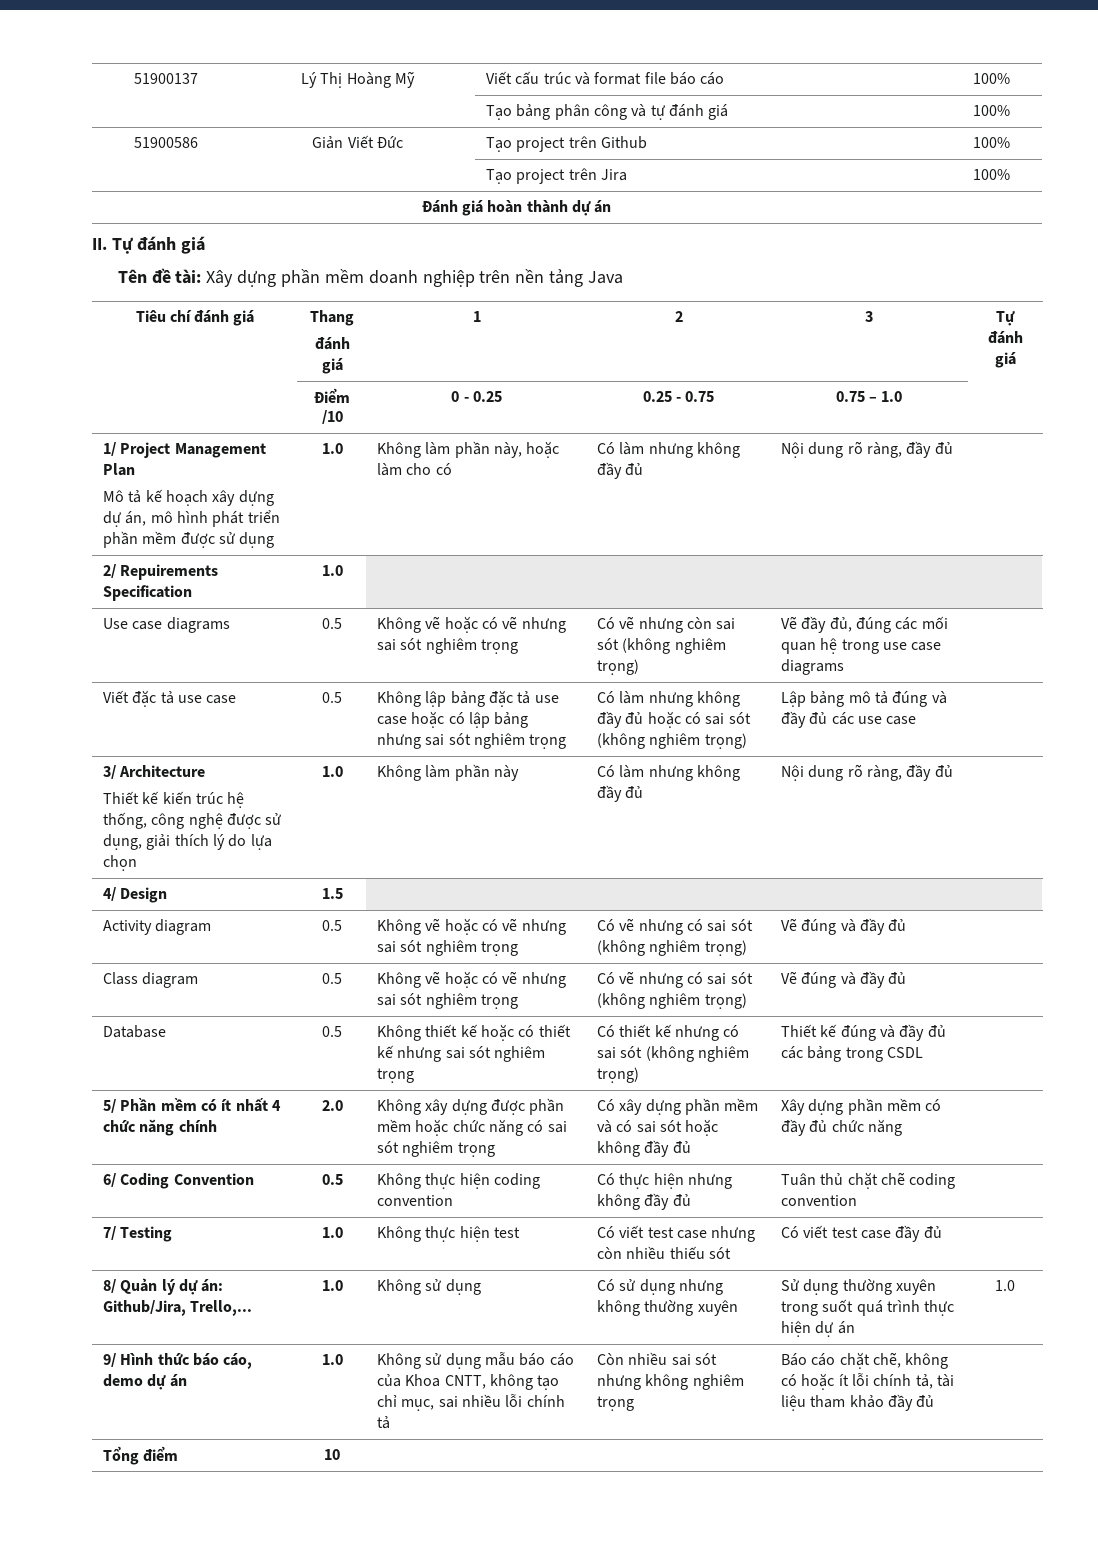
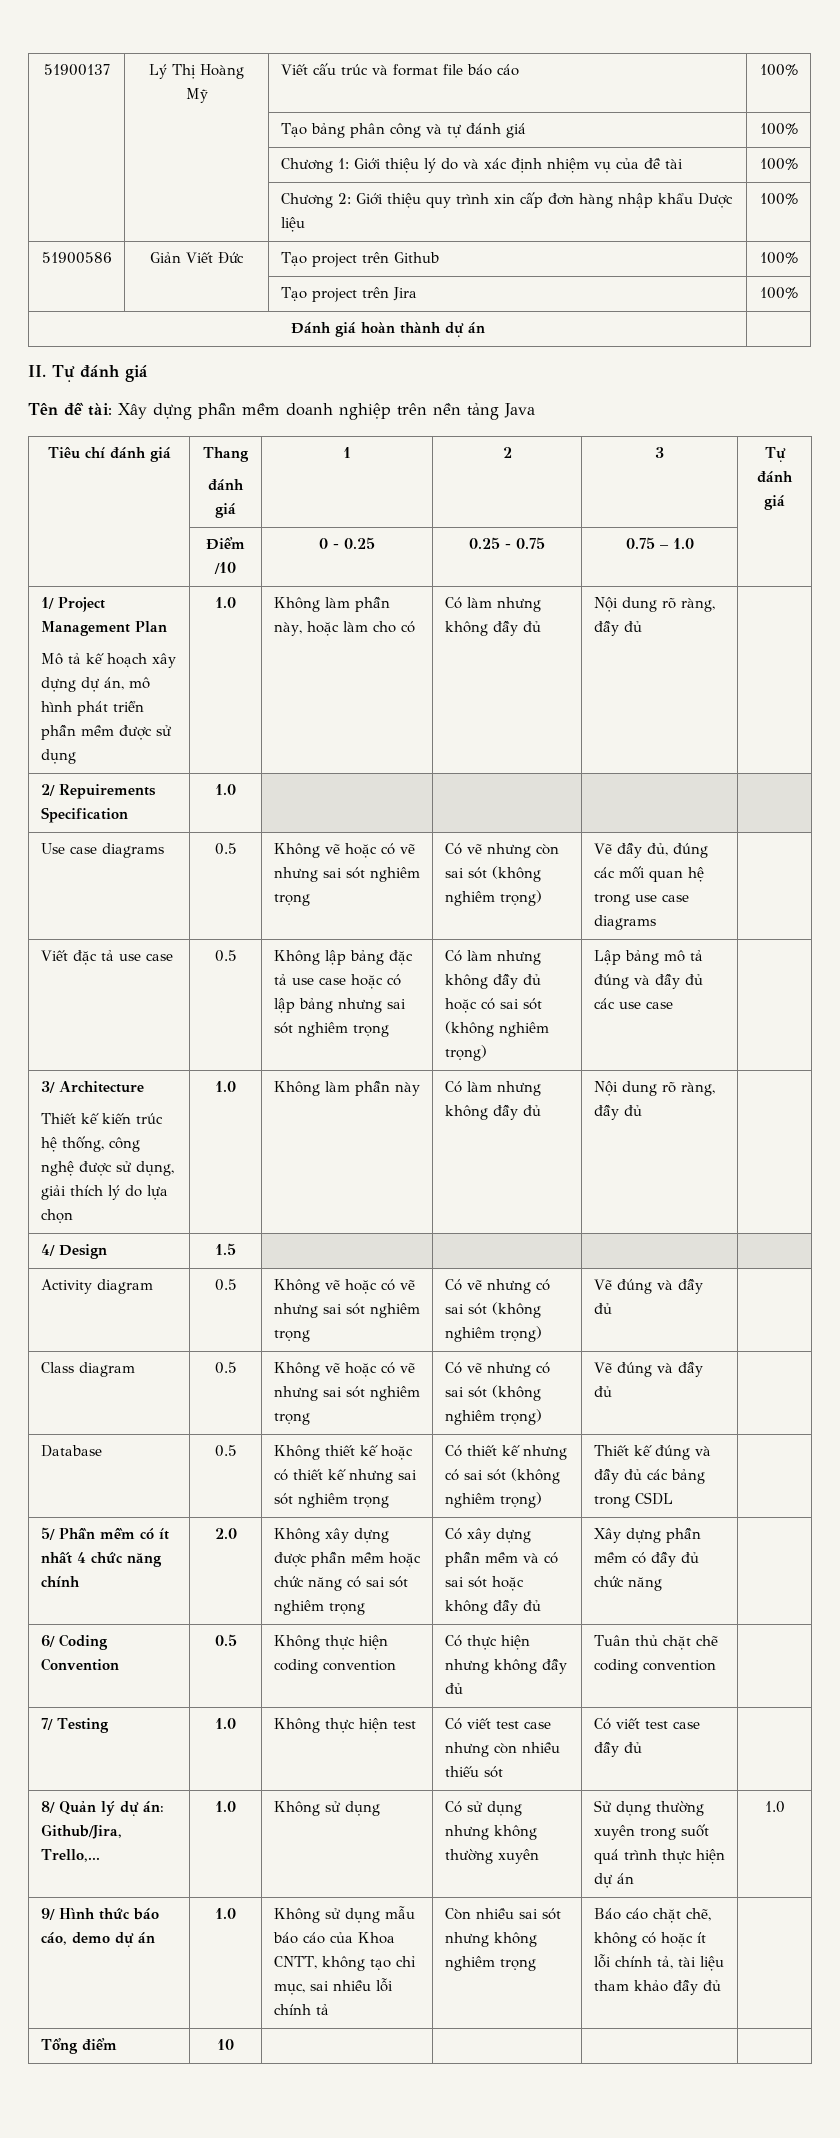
+ | | Chương 1: Giới thiệu lý do và xác định nhiệm vụ của đề tài | 100%
+ | | Chương 2: Giới thiệu quy trình xin cấp đơn hàng nhập khẩu Dược liệu | 100%

